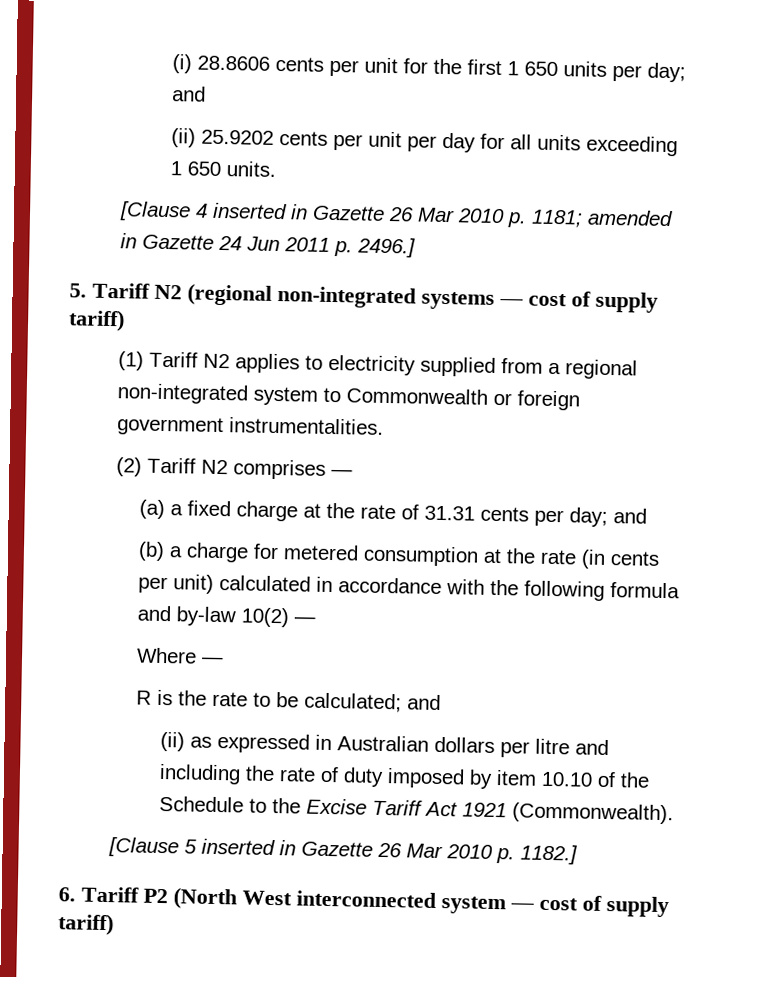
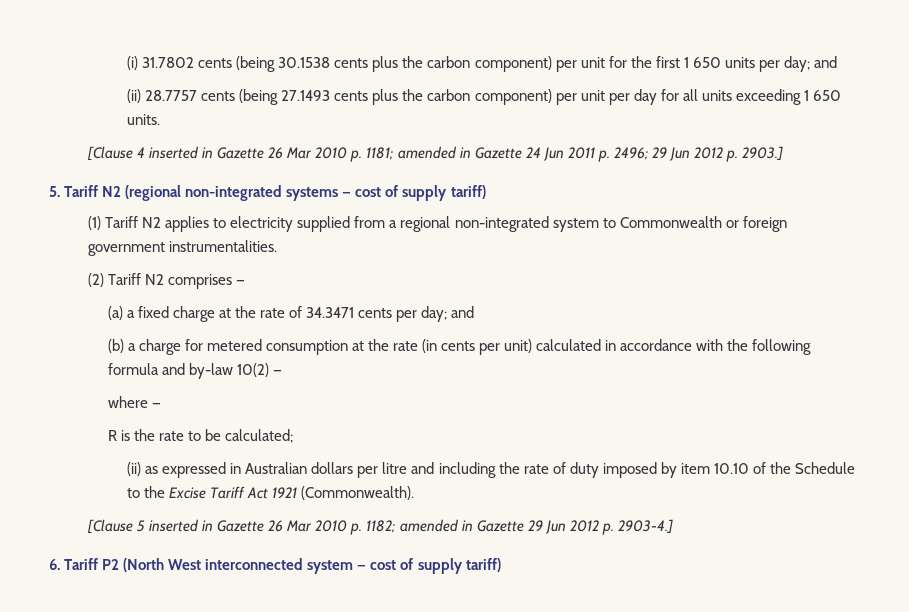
- (i) 28.8606 cents per unit for the first 1 650 units per day; and
+ (i) 31.7802 cents (being 30.1538 cents plus the carbon component) per unit for the first 1 650 units per day; and
- (ii) 25.9202 cents per unit per day for all units exceeding 1 650 units.
+ (ii) 28.7757 cents (being 27.1493 cents plus the carbon component) per unit per day for all units exceeding 1 650 units.
- [Clause 4 inserted in Gazette 26 Mar 2010 p. 1181; amended in Gazette 24 Jun 2011 p. 2496.]
+ [Clause 4 inserted in Gazette 26 Mar 2010 p. 1181; amended in Gazette 24 Jun 2011 p. 2496; 29 Jun 2012 p. 2903.]
- (a) a fixed charge at the rate of 31.31 cents per day; and
+ (a) a fixed charge at the rate of 34.3471 cents per day; and
- Where —
+ where —
- R is the rate to be calculated; and
+ R is the rate to be calculated;
- [Clause 5 inserted in Gazette 26 Mar 2010 p. 1182.]
+ [Clause 5 inserted in Gazette 26 Mar 2010 p. 1182; amended in Gazette 29 Jun 2012 p. 2903-4.]

